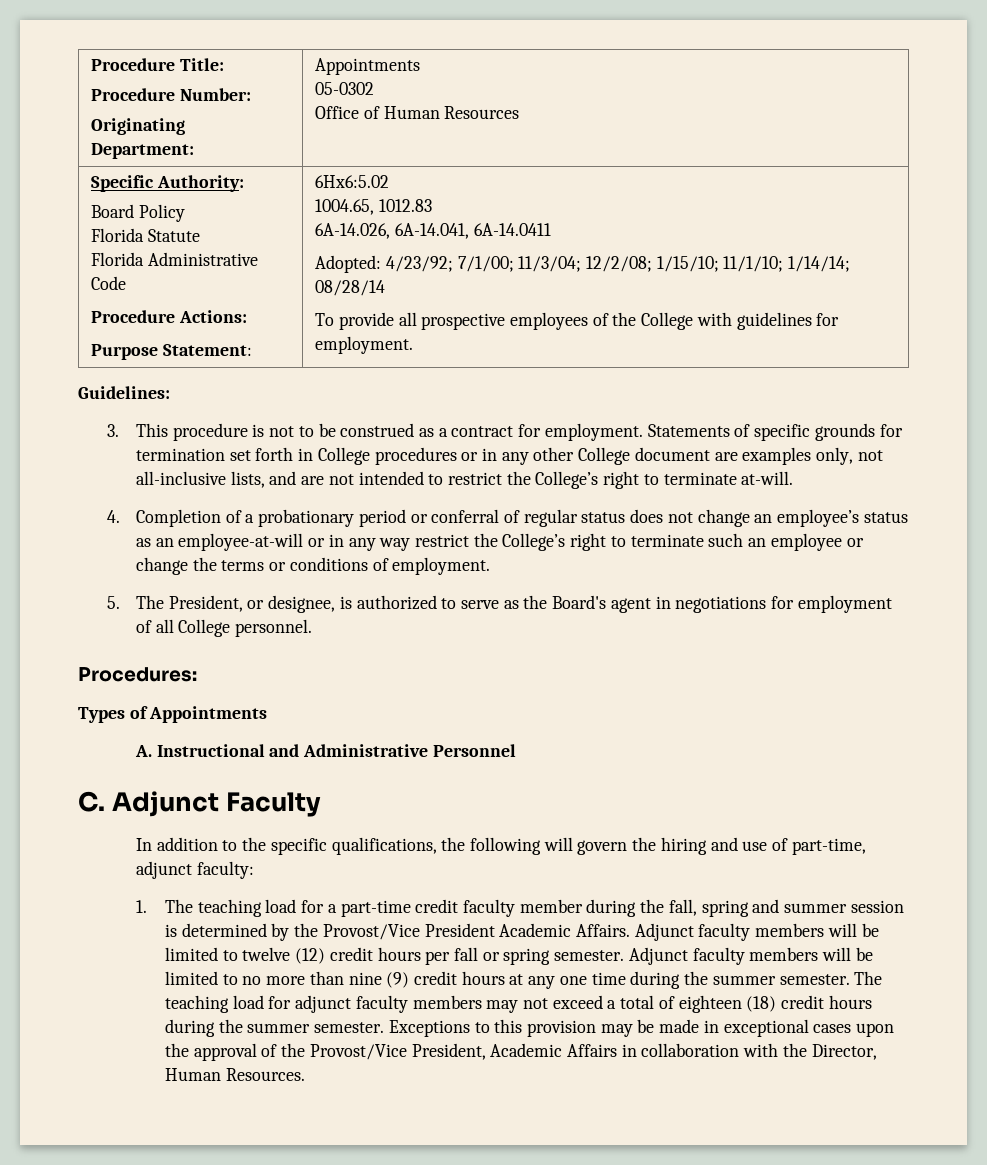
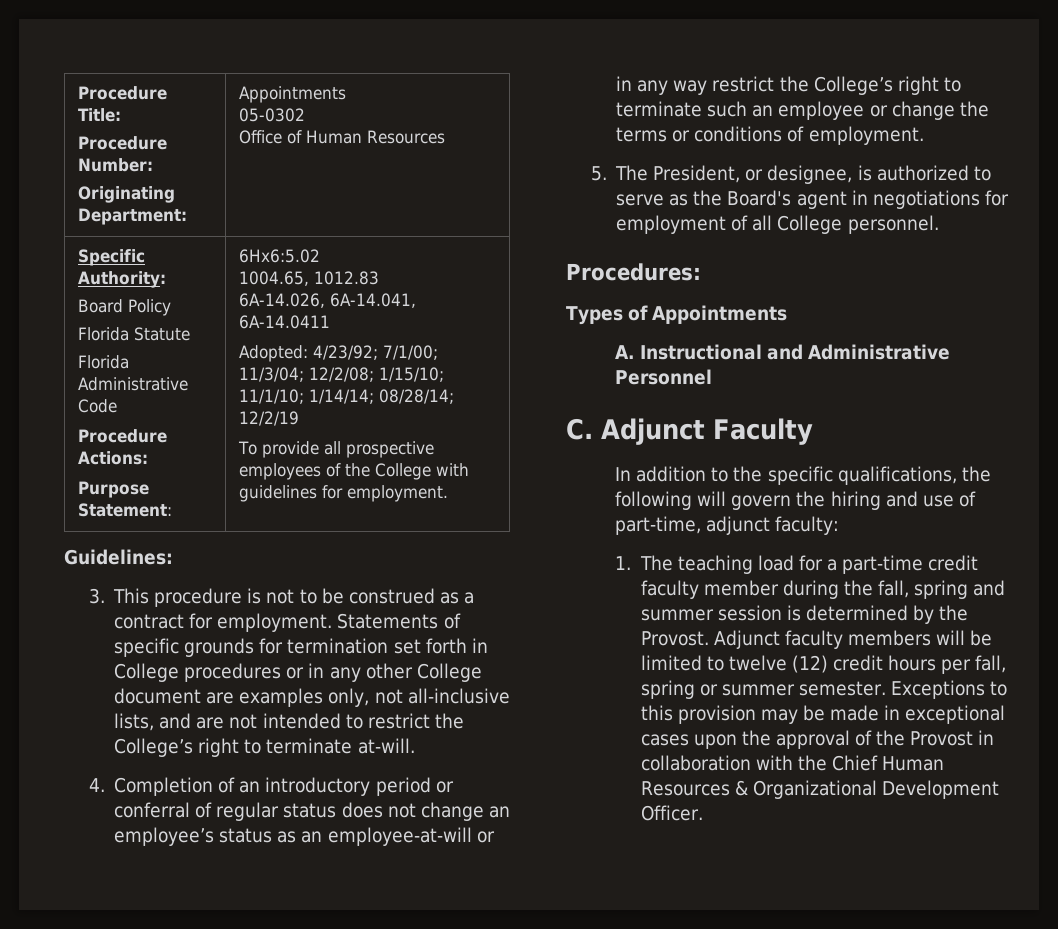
- Adopted: 4/23/92; 7/1/00; 11/3/04; 12/2/08; 1/15/10; 11/1/10; 1/14/14; 08/28/14
+ Adopted: 4/23/92; 7/1/00; 11/3/04; 12/2/08; 1/15/10; 11/1/10; 1/14/14; 08/28/14; 12/2/19
- 4. Completion of a probationary period or conferral of regular status does not change an employee’s status as an employee-at-will or in any way restrict the College’s right to terminate such an employee or change the terms or conditions of employment.
+ 4. Completion of an introductory period or conferral of regular status does not change an employee’s status as an employee-at-will or in any way restrict the College’s right to terminate such an employee or change the terms or conditions of employment.
- 1. The teaching load for a part-time credit faculty member during the fall, spring and summer session is determined by the Provost/Vice President Academic Affairs.
+ 1. The teaching load for a part-time credit faculty member during the fall, spring and summer session is determined by the Provost.
- Adjunct faculty members will be limited to twelve (12) credit hours per fall or spring semester. Adjunct faculty members will be limited to no more than nine (9) credit hours at any one time during the summer semester. The teaching load for adjunct faculty members may not exceed a total of eighteen (18) credit hours during the summer semester.
+ Adjunct faculty members will be limited to twelve (12) credit hours per fall, spring or summer semester.
- Exceptions to this provision may be made in exceptional cases upon the approval of the Provost/Vice President, Academic Affairs in collaboration with the Director, Human Resources.
+ Exceptions to this provision may be made in exceptional cases upon the approval of the Provost in collaboration with the Chief Human Resources & Organizational Development Officer.

